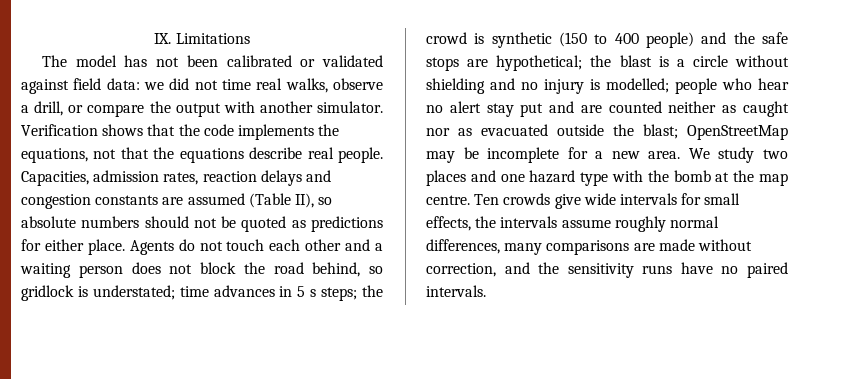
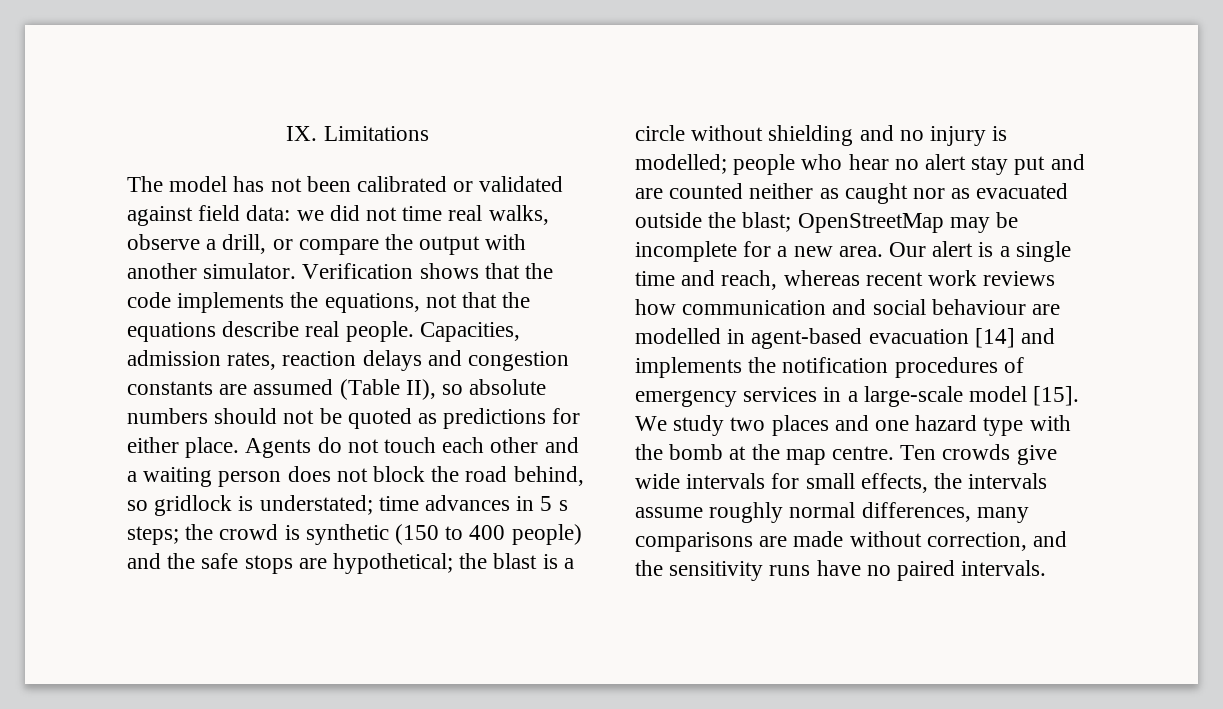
+ Our alert is a single time and reach, whereas recent work reviews how communication and social behaviour are modelled in agent-based evacuation [14] and implements the notification procedures of emergency services in a large-scale model [15].

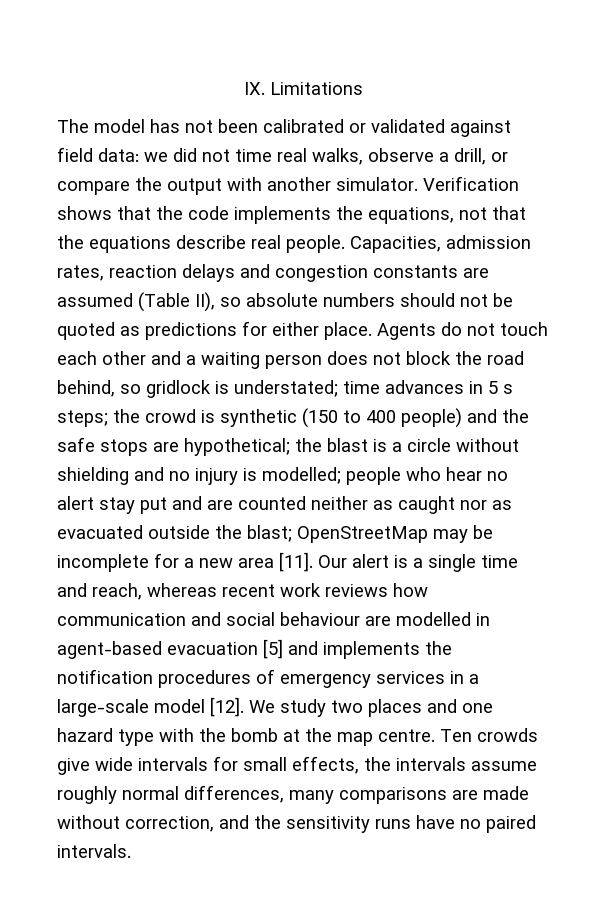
- OpenStreetMap may be incomplete for a new area.
+ OpenStreetMap may be incomplete for a new area [11].
- Our alert is a single time and reach, whereas recent work reviews how communication and social behaviour are modelled in agent-based evacuation [14] and implements the notification procedures of emergency services in a large-scale model [15].
+ Our alert is a single time and reach, whereas recent work reviews how communication and social behaviour are modelled in agent-based evacuation [5] and implements the notification procedures of emergency services in a large-scale model [12].

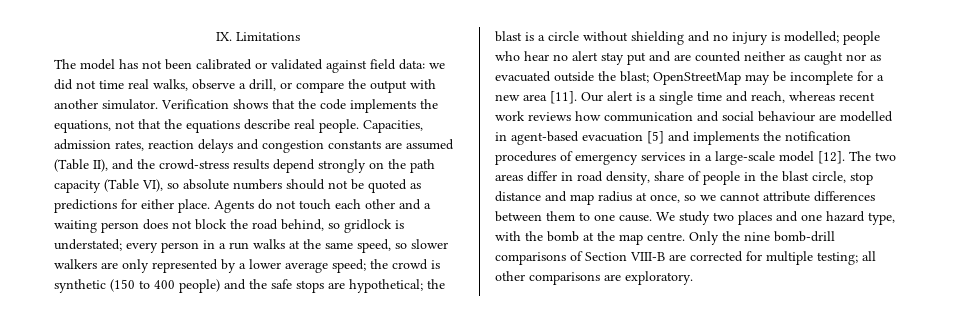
- Capacities, admission rates, reaction delays and congestion constants are assumed (Table II), so absolute numbers should not be quoted as predictions for either place.
+ Capacities, admission rates, reaction delays and congestion constants are assumed (Table II), and the crowd-stress results depend strongly on the path capacity (Table VI), so absolute numbers should not be quoted as predictions for either place.
- time advances in 5 s steps;
+ every person in a run walks at the same speed, so slower walkers are only represented by a lower average speed;
+ The two areas differ in road density, share of people in the blast circle, stop distance and map radius at once, so we cannot attribute differences between them to one cause.
- We study two places and one hazard type with the bomb at the map centre.
+ We study two places and one hazard type, with the bomb at the map centre.
- Ten crowds give wide intervals for small effects, the intervals assume roughly normal differences, many comparisons are made without correction, and the sensitivity runs have no paired intervals.
+ Only the nine bomb-drill comparisons of Section VIII-B are corrected for multiple testing; all other comparisons are exploratory.

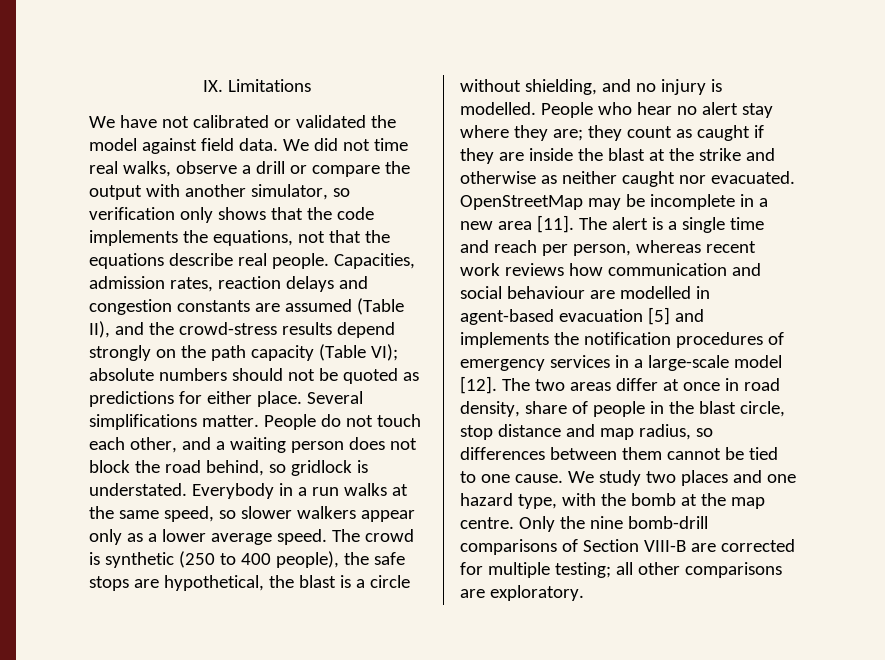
- The model has not been calibrated or validated against field data: we did not time real walks, observe a drill, or compare the output with another simulator. Verification shows that the code implements the equations, not that the equations describe real people.
+ We have not calibrated or validated the model against field data. We did not time real walks, observe a drill or compare the output with another simulator, so verification only shows that the code implements the equations, not that the equations describe real people.
- Capacities, admission rates, reaction delays and congestion constants are assumed (Table II), and the crowd-stress results depend strongly on the path capacity (Table VI), so absolute numbers should not be quoted as predictions for either place.
+ Capacities, admission rates, reaction delays and congestion constants are assumed (Table II), and the crowd-stress results depend strongly on the path capacity (Table VI); absolute numbers should not be quoted as predictions for either place.
- Agents do not touch each other and a waiting person does not block the road behind, so gridlock is understated; every person in a run walks at the same speed, so slower walkers are only represented by a lower average speed; the crowd is synthetic (150 to 400 people) and the safe stops are hypothetical; the blast is a circle without shielding and no injury is modelled; people who hear no alert stay put and are counted neither as caught nor as evacuated outside the blast;
+ Several simplifications matter. People do not touch each other, and a waiting person does not block the road behind, so gridlock is understated. Everybody in a run walks at the same speed, so slower walkers appear only as a lower average speed. The crowd is synthetic (250 to 400 people), the safe stops are hypothetical, the blast is a circle without shielding, and no injury is modelled. People who hear no alert stay where they are; they count as caught if they are inside the blast at the strike and otherwise as neither caught nor evacuated.
- OpenStreetMap may be incomplete for a new area [11].
+ OpenStreetMap may be incomplete in a new area [11].
- Our alert is a single time and reach, whereas recent work reviews how communication and social behaviour are modelled in agent-based evacuation [5] and implements the notification procedures of emergency services in a large-scale model [12].
+ The alert is a single time and reach per person, whereas recent work reviews how communication and social behaviour are modelled in agent-based evacuation [5] and implements the notification procedures of emergency services in a large-scale model [12].
- The two areas differ in road density, share of people in the blast circle, stop distance and map radius at once, so we cannot attribute differences between them to one cause.
+ The two areas differ at once in road density, share of people in the blast circle, stop distance and map radius, so differences between them cannot be tied to one cause.

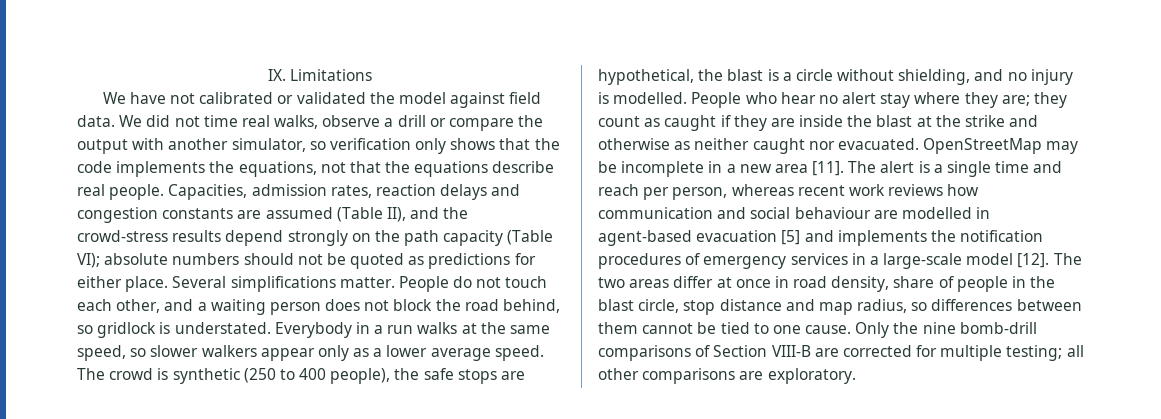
- We study two places and one hazard type, with the bomb at the map centre.

